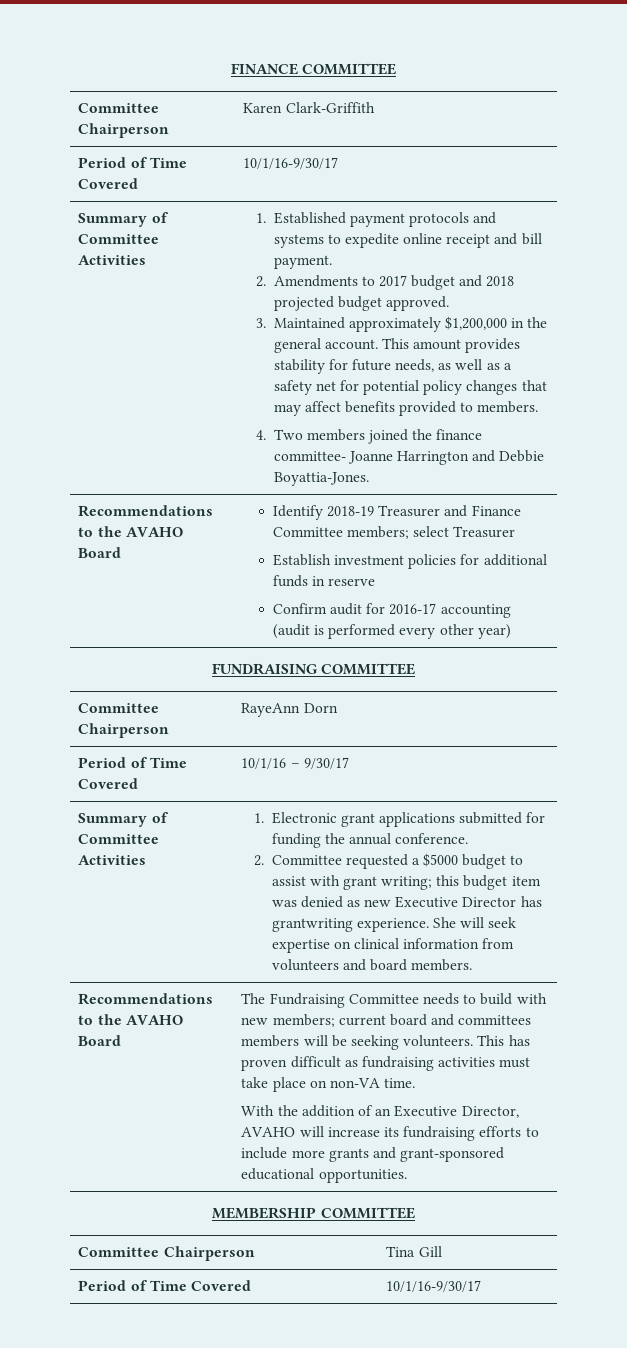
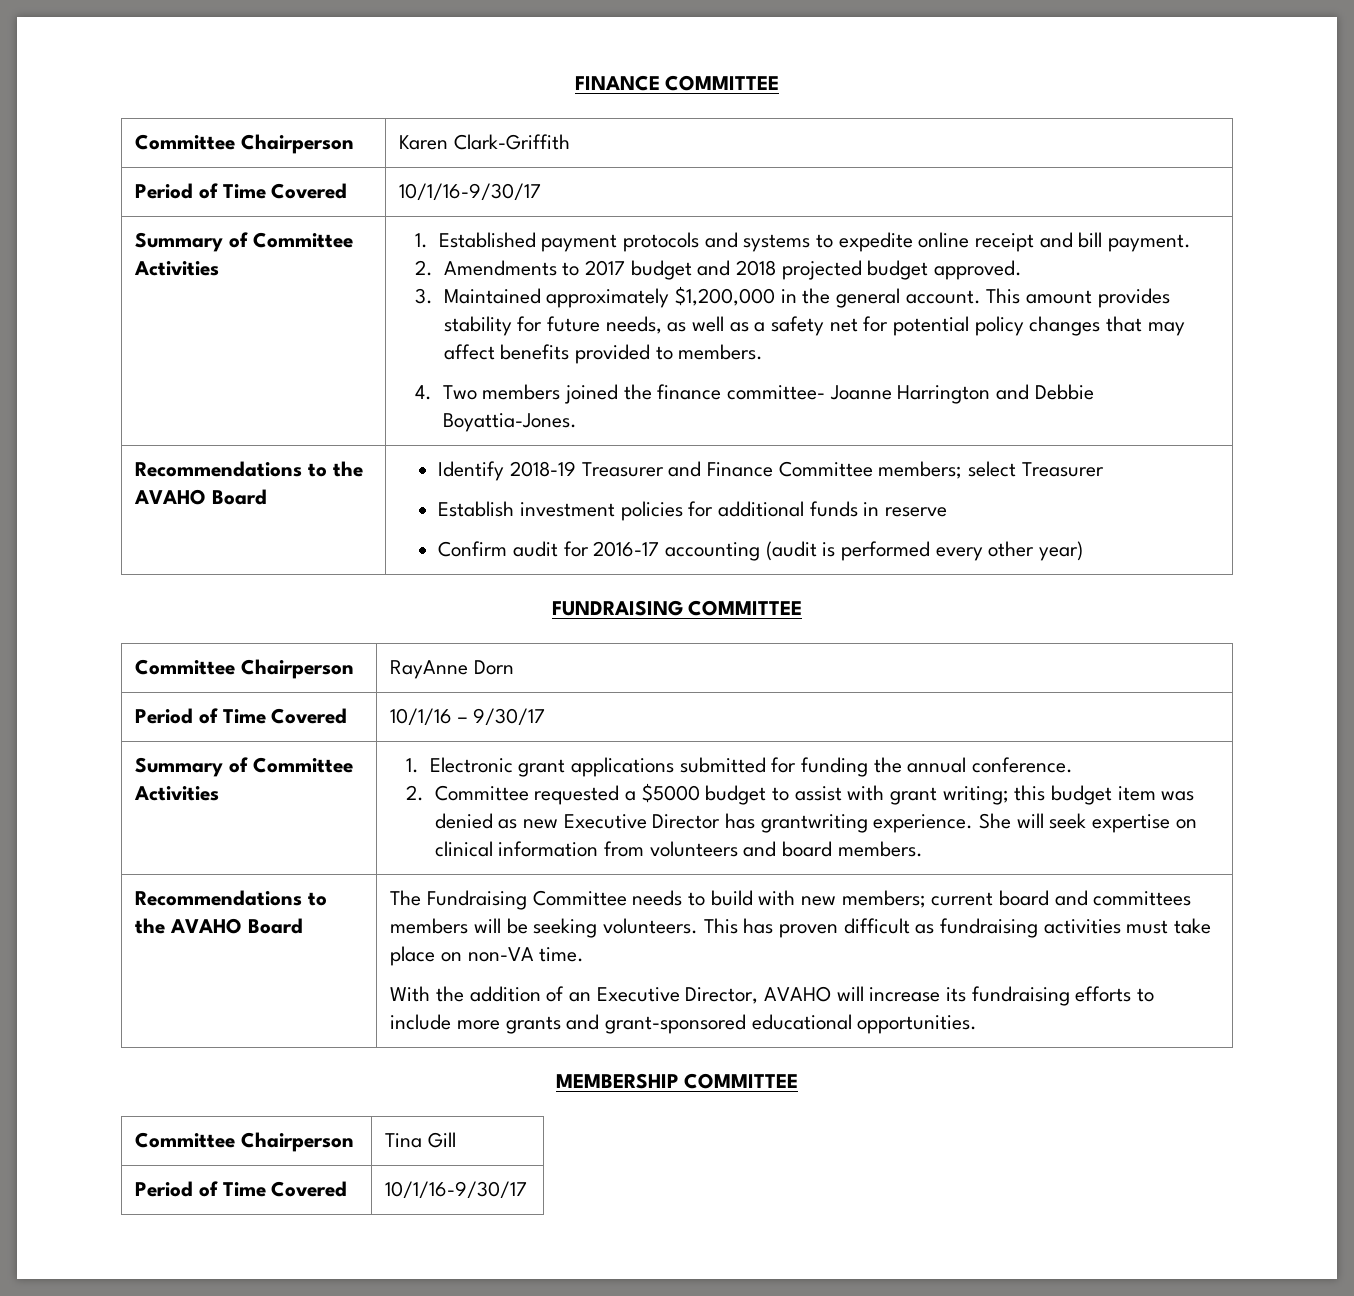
- Committee Chairperson | RayeAnn Dorn
+ Committee Chairperson | RayAnne Dorn

